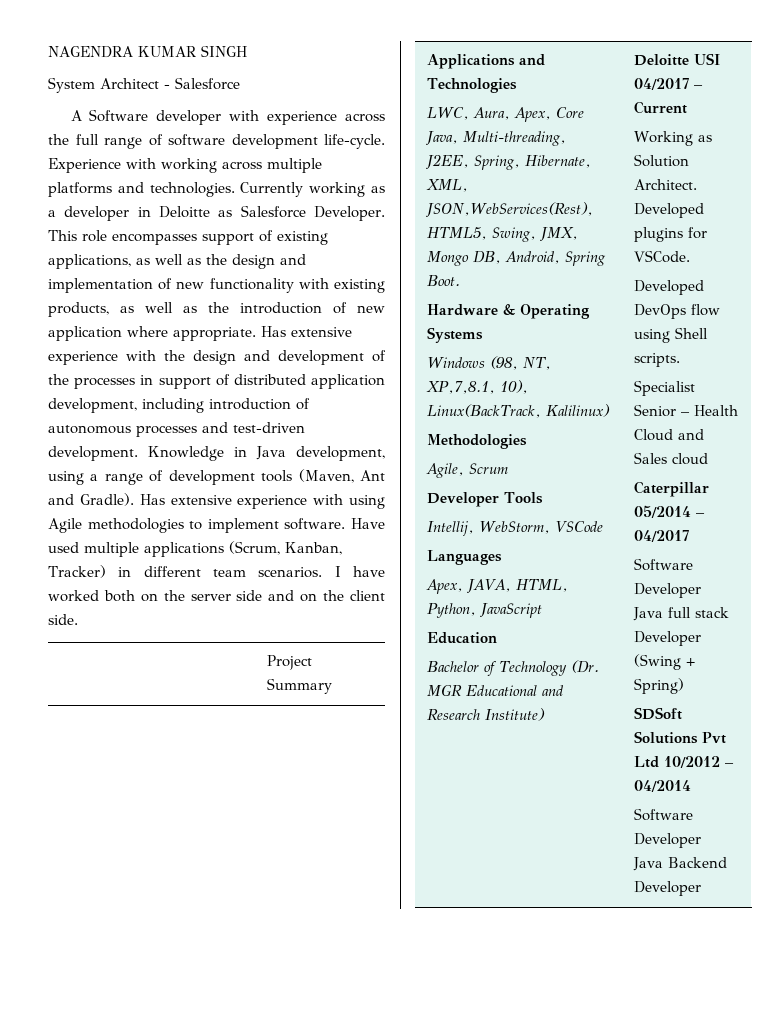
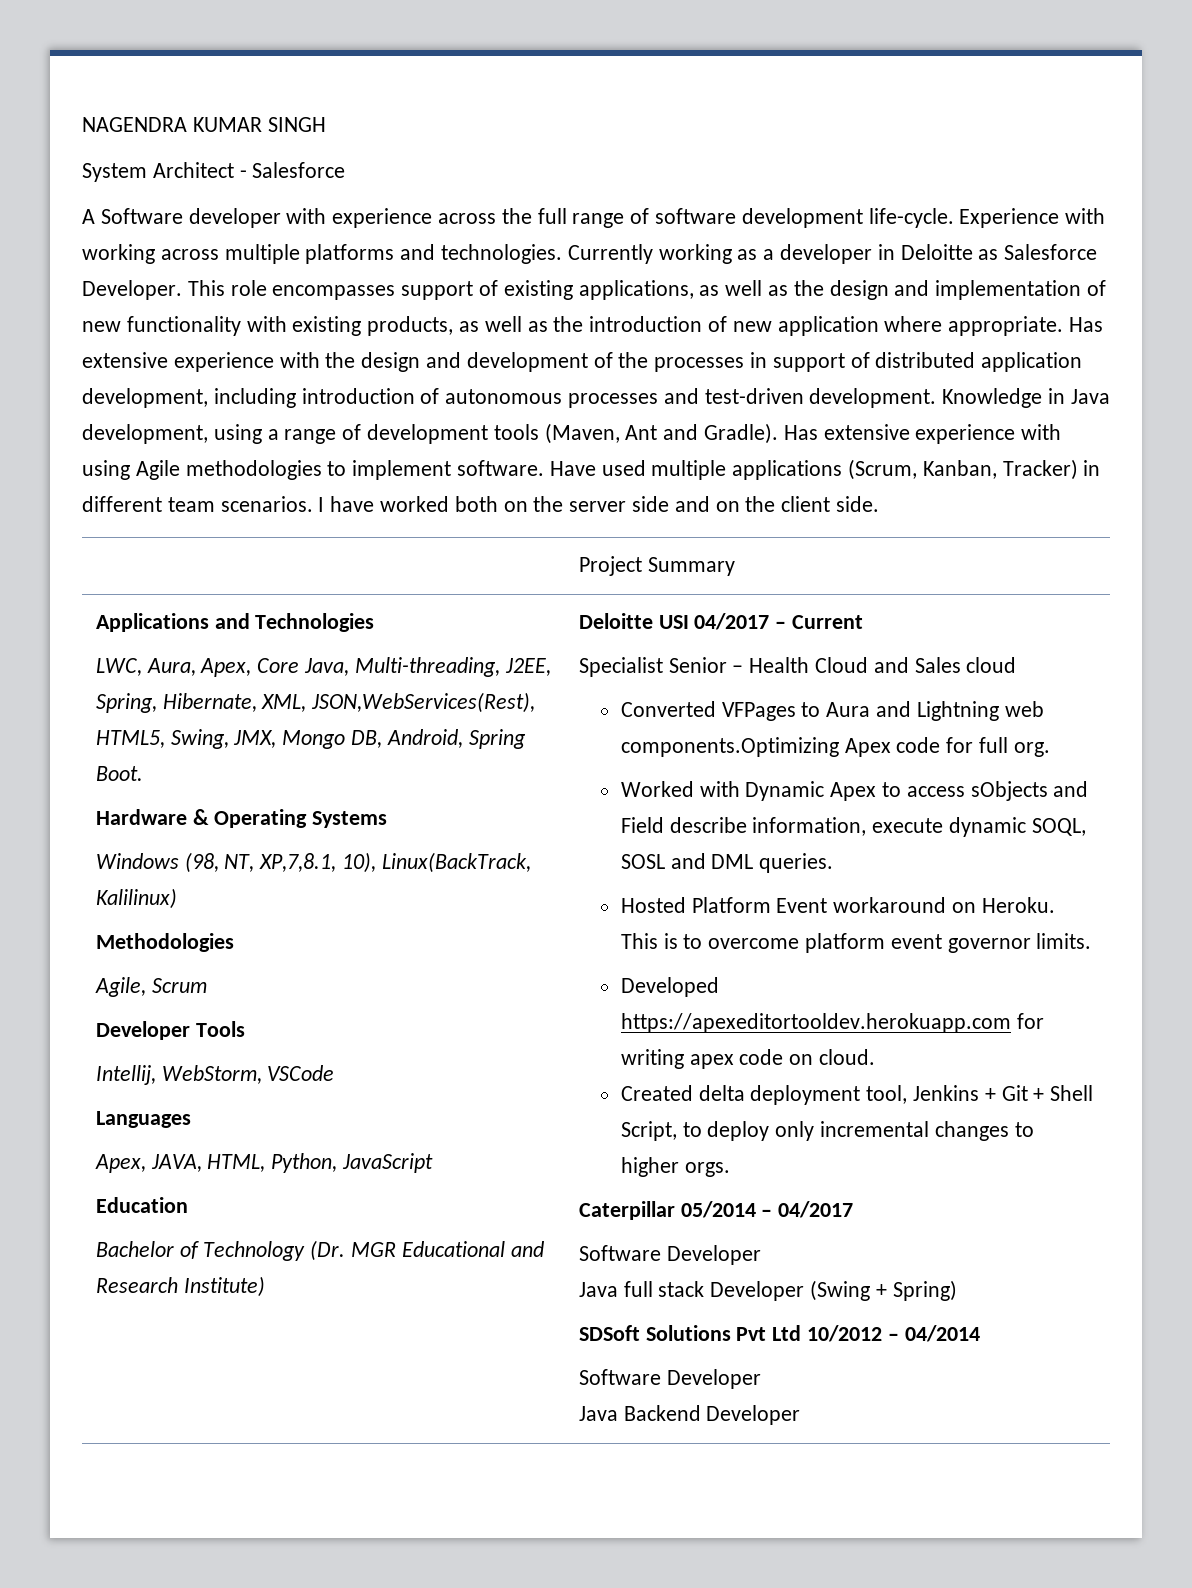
- Working as Solution Architect. Developed plugins for VSCode.
- Developed DevOps flow using Shell scripts.
+ Converted VFPages to Aura and Lightning web components.Optimizing Apex code for full org.
+ Worked with Dynamic Apex to access sObjects and Field describe information, execute dynamic SOQL, SOSL and DML queries.
+ Hosted Platform Event workaround on Heroku. This is to overcome platform event governor limits.
+ Developed https://apexeditortooldev.herokuapp.com for writing apex code on cloud.
+ Created delta deployment tool, Jenkins + Git + Shell Script, to deploy only incremental changes to higher orgs.

